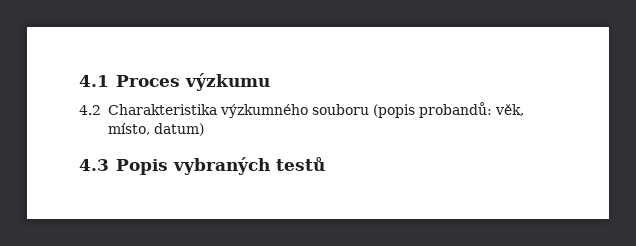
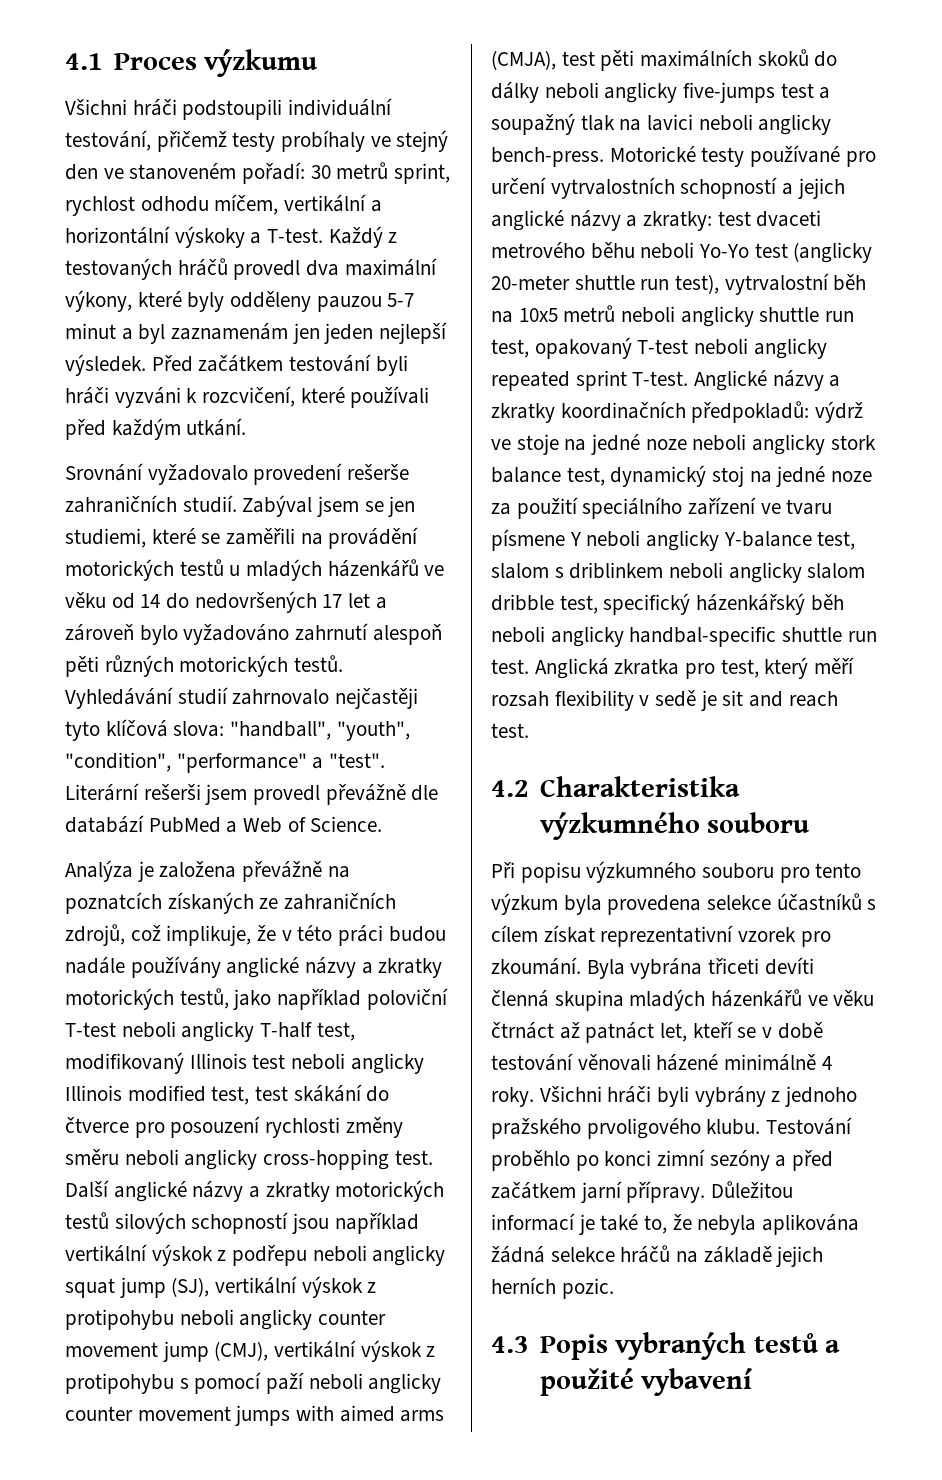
- 4.2 Charakteristika výzkumného souboru (popis probandů: věk, místo, datum)
+ Všichni hráči podstoupili individuální testování, přičemž testy probíhaly ve stejný den ve stanoveném pořadí: 30 metrů sprint, rychlost odhodu míčem, vertikální a horizontální výskoky a T-test. Každý z testovaných hráčů provedl dva maximální výkony, které byly odděleny pauzou 5-7 minut a byl zaznamenám jen jeden nejlepší výsledek. Před začátkem testování byli hráči vyzváni k rozcvičení, které používali před každým utkání.
+ Srovnání vyžadovalo provedení rešerše zahraničních studií. Zabýval jsem se jen studiemi, které se zaměřili na provádění motorických testů u mladých házenkářů ve věku od 14 do nedovršených 17 let a zároveň bylo vyžadováno zahrnutí alespoň pěti různých motorických testů. Vyhledávání studií zahrnovalo nejčastěji tyto klíčová slova: "handball", "youth", "condition", "performance" a "test". Literární rešerši jsem provedl převážně dle databází PubMed a Web of Science.
+ Analýza je založena převážně na poznatcích získaných ze zahraničních zdrojů, což implikuje, že v této práci budou nadále používány anglické názvy a zkratky motorických testů, jako například poloviční T-test neboli anglicky T-half test, modifikovaný Illinois test neboli anglicky Illinois modified test, test skákání do čtverce pro posouzení rychlosti změny směru neboli anglicky cross-hopping test. Další anglické názvy a zkratky motorických testů silových schopností jsou například vertikální výskok z podřepu neboli anglicky squat jump (SJ), vertikální výskok z protipohybu neboli anglicky counter movement jump (CMJ), vertikální výskok z protipohybu s pomocí paží neboli anglicky counter movement jumps with aimed arms (CMJA), test pěti maximálních skoků do dálky neboli anglicky five-jumps test a soupažný tlak na lavici neboli anglicky bench-press. Motorické testy používané pro určení vytrvalostních schopností a jejich anglické názvy a zkratky: test dvaceti metrového běhu neboli Yo-Yo test (anglicky 20-meter shuttle run test), vytrvalostní běh na 10x5 metrů neboli anglicky shuttle run test, opakovaný T-test neboli anglicky repeated sprint T-test. Anglické názvy a zkratky koordinačních předpokladů: výdrž ve stoje na jedné noze neboli anglicky stork balance test, dynamický stoj na jedné noze za použití speciálního zařízení ve tvaru písmene Y neboli anglicky Y-balance test, slalom s driblinkem neboli anglicky slalom dribble test, specifický házenkářský běh neboli anglicky handbal-specific shuttle run test. Anglická zkratka pro test, který měří rozsah flexibility v sedě je sit and reach test.
+ 4.2 Charakteristika výzkumného souboru
+ Při popisu výzkumného souboru pro tento výzkum byla provedena selekce účastníků s cílem získat reprezentativní vzorek pro zkoumání. Byla vybrána třiceti devíti členná skupina mladých házenkářů ve věku čtrnáct až patnáct let, kteří se v době testování věnovali házené minimálně 4 roky. Všichni hráči byli vybrány z jednoho pražského prvoligového klubu. Testování proběhlo po konci zimní sezóny a před začátkem jarní přípravy. Důležitou informací je také to, že nebyla aplikována žádná selekce hráčů na základě jejich herních pozic.
- 4.3 Popis vybraných testů
+ 4.3 Popis vybraných testů a použité vybavení

